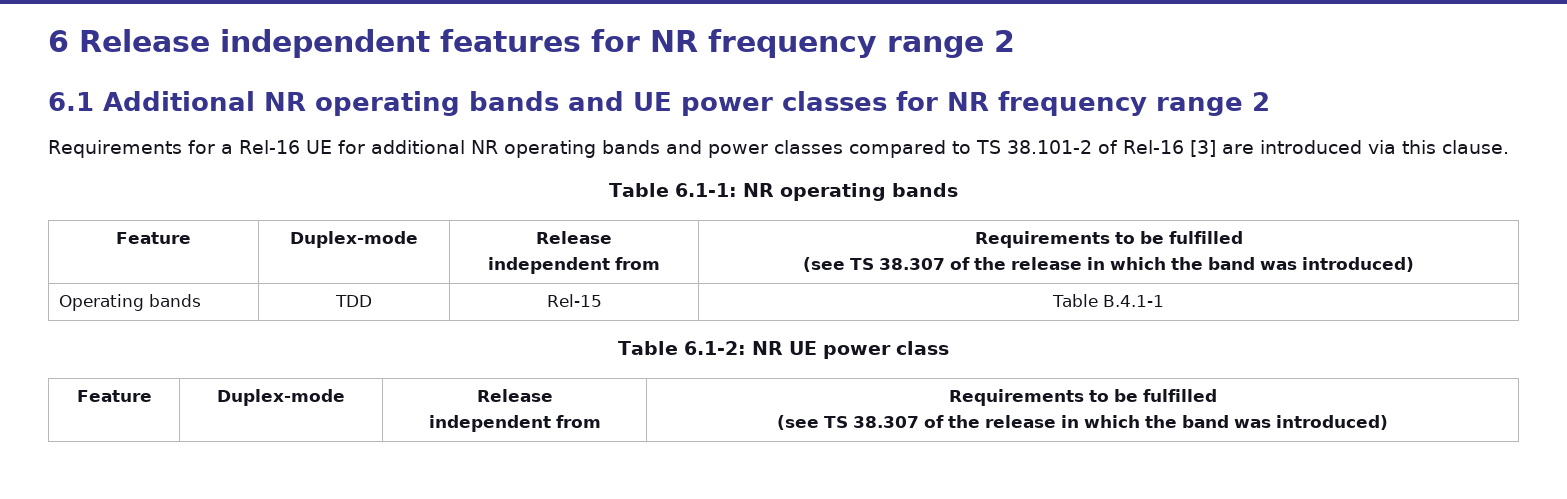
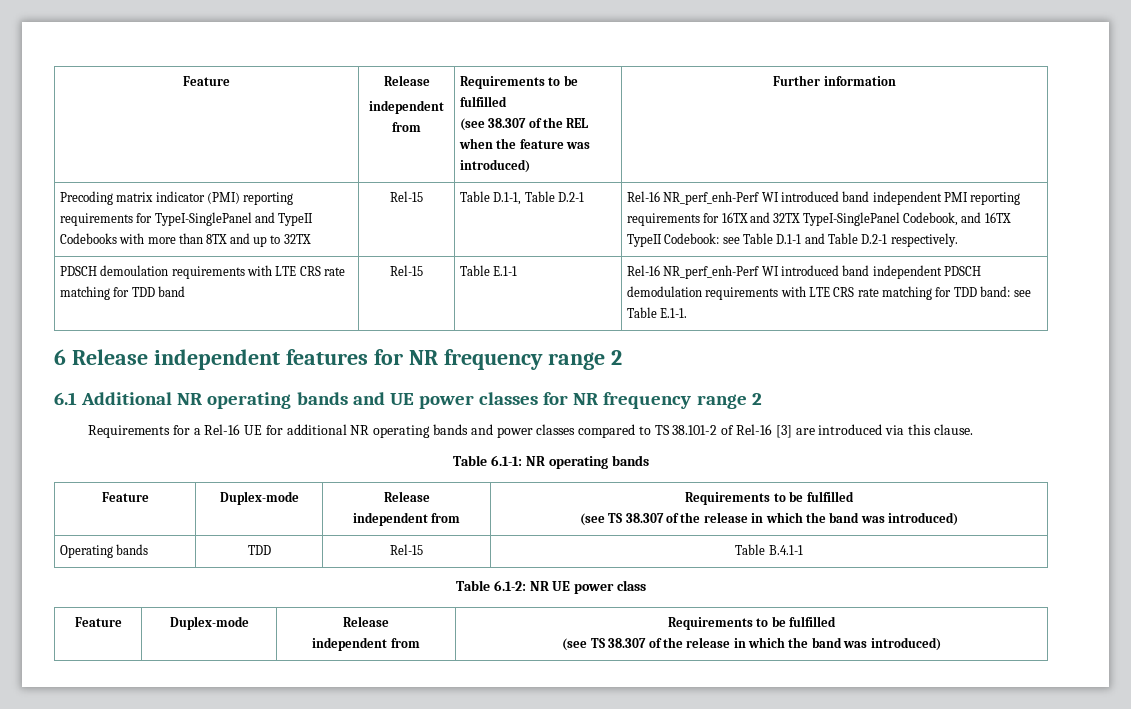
+ Feature | Release
+ independent from | Requirements to be fulfilled
+ (see 38.307 of the REL when the feature was introduced) | Further information
+ Precoding matrix indicator (PMI) reporting requirements for TypeI-SinglePanel and TypeII Codebooks with more than 8TX and up to 32TX | Rel-15 | Table D.1-1, Table D.2-1 | Rel-16 NR_perf_enh-Perf WI introduced band independent PMI reporting requirements for 16TX and 32TX TypeI-SinglePanel Codebook, and 16TX TypeII Codebook: see Table D.1-1 and Table D.2-1 respectively.
+ PDSCH demoulation requirements with LTE CRS rate matching for TDD band | Rel-15 | Table E.1-1 | Rel-16 NR_perf_enh-Perf WI introduced band independent PDSCH demodulation requirements with LTE CRS rate matching for TDD band: see Table E.1-1.

